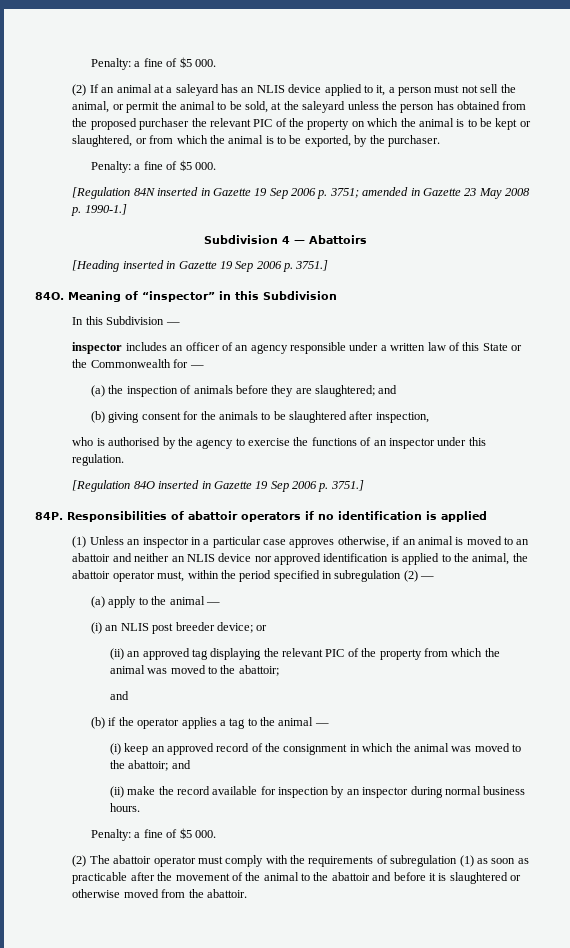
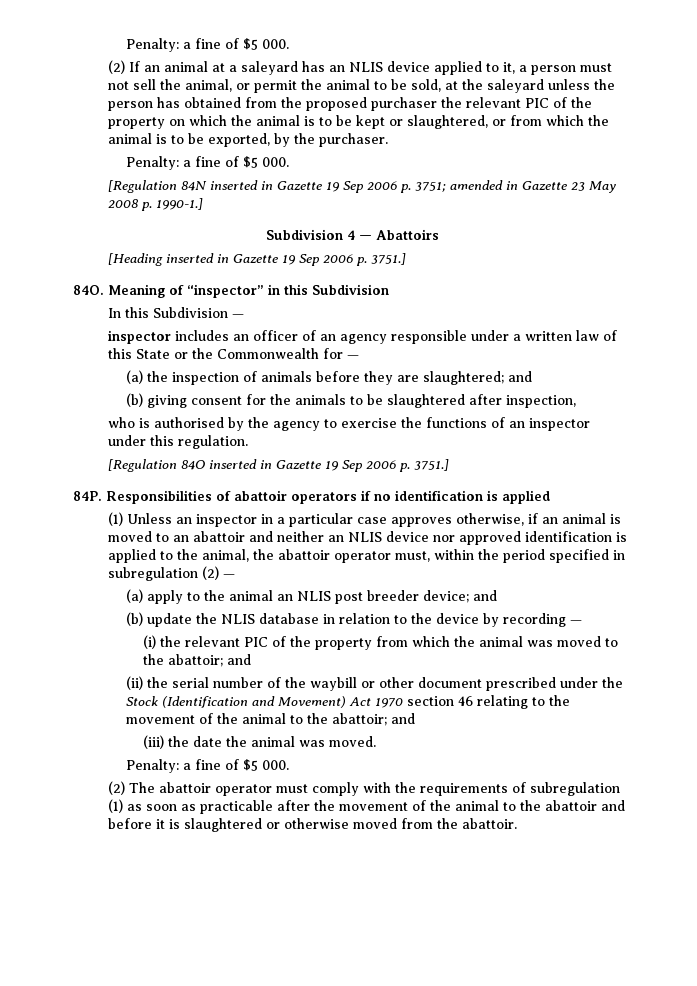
- (a) apply to the animal —
- (i) an NLIS post breeder device; or
- (ii) an approved tag displaying the relevant PIC of the property from which the animal was moved to the abattoir;
- and
- (b) if the operator applies a tag to the animal —
- (i) keep an approved record of the consignment in which the animal was moved to the abattoir; and
- (ii) make the record available for inspection by an inspector during normal business hours.
+ (a) apply to the animal an NLIS post breeder device; and
+ (b) update the NLIS database in relation to the device by recording —
+ (i) the relevant PIC of the property from which the animal was moved to the abattoir; and
+ (ii) the serial number of the waybill or other document prescribed under the Stock (Identification and Movement) Act 1970 section 46 relating to the movement of the animal to the abattoir; and
+ (iii) the date the animal was moved.

